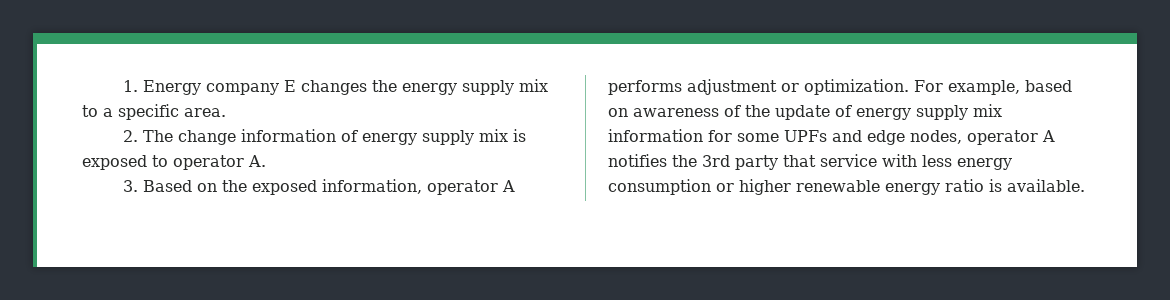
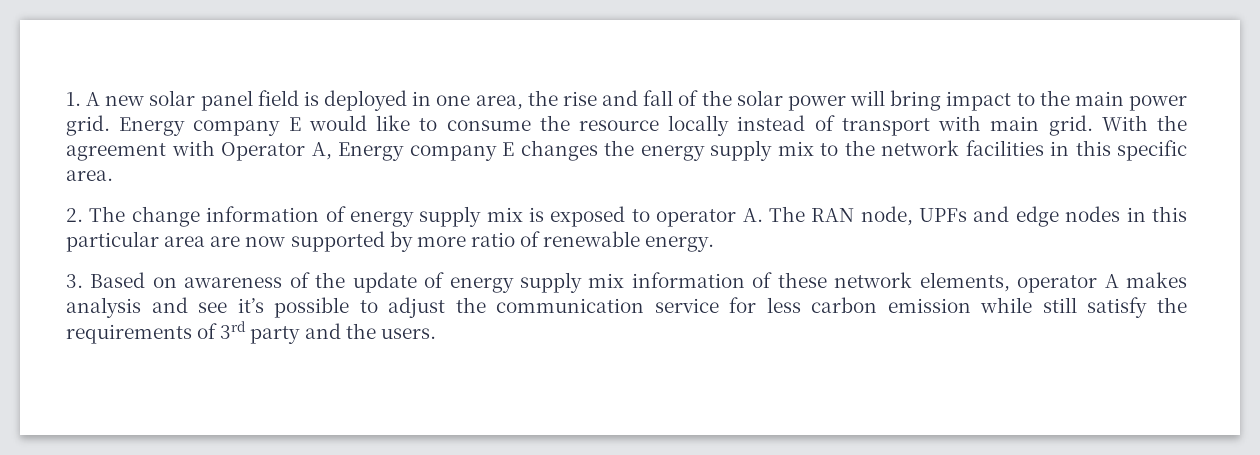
- 1. Energy company E changes the energy supply mix to a specific area.
+ 1. A new solar panel field is deployed in one area, the rise and fall of the solar power will bring impact to the main power grid. Energy company E would like to consume the resource locally instead of transport with main grid. With the agreement with Operator A, Energy company E changes the energy supply mix to the network facilities in this specific area.
- 2. The change information of energy supply mix is exposed to operator A.
- 3. Based on the exposed information, operator A performs adjustment or optimization. For example, based on awareness of the update of energy supply mix information for some UPFs and edge nodes, operator A notifies the 3rd party that service with less energy consumption or higher renewable energy ratio is available.
+ 2. The change information of energy supply mix is exposed to operator A. The RAN node, UPFs and edge nodes in this particular area are now supported by more ratio of renewable energy.
+ 3. Based on awareness of the update of energy supply mix information of these network elements, operator A makes analysis and see it’s possible to adjust the communication service for less carbon emission while still satisfy the requirements of 3rd party and the users.

